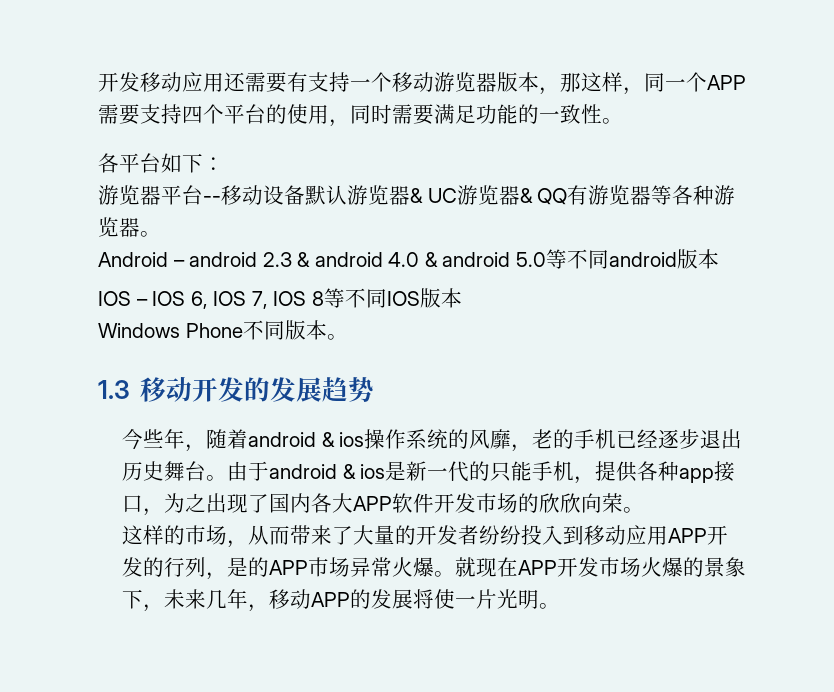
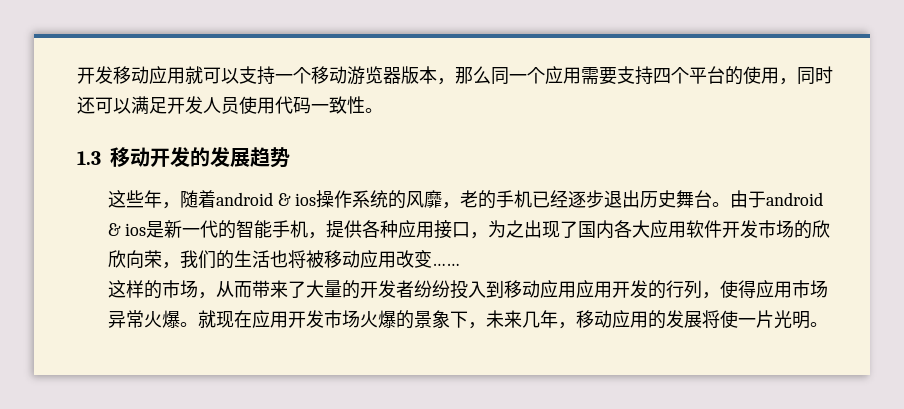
- 开发移动应用还需要有支持一个移动游览器版本，那这样，同一个APP需要支持四个平台的使用，同时需要满足功能的一致性。
- 各平台如下：
- 游览器平台--移动设备默认游览器& UC游览器& QQ有游览器等各种游览器。
- Android – android 2.3 & android 4.0 & android 5.0等不同android版本
- IOS – IOS 6, IOS 7, IOS 8等不同IOS版本
- Windows Phone不同版本。
+ 开发移动应用就可以支持一个移动游览器版本，那么同一个应用需要支持四个平台的使用，同时还可以满足开发人员使用代码一致性。
- 今些年，随着android & ios操作系统的风靡，老的手机已经逐步退出历史舞台。
+ 这些年，随着android & ios操作系统的风靡，老的手机已经逐步退出历史舞台。
- 由于android & ios是新一代的只能手机，提供各种app接口，为之出现了国内各大APP软件开发市场的欣欣向荣。
+ 由于android & ios是新一代的智能手机，提供各种应用接口，为之出现了国内各大应用软件开发市场的欣欣向荣，我们的生活也将被移动应用改变……
- 这样的市场，从而带来了大量的开发者纷纷投入到移动应用APP开发的行列，是的APP市场异常火爆。
+ 这样的市场，从而带来了大量的开发者纷纷投入到移动应用应用开发的行列，使得应用市场异常火爆。
- 就现在APP开发市场火爆的景象下，未来几年，移动APP的发展将使一片光明。
+ 就现在应用开发市场火爆的景象下，未来几年，移动应用的发展将使一片光明。

